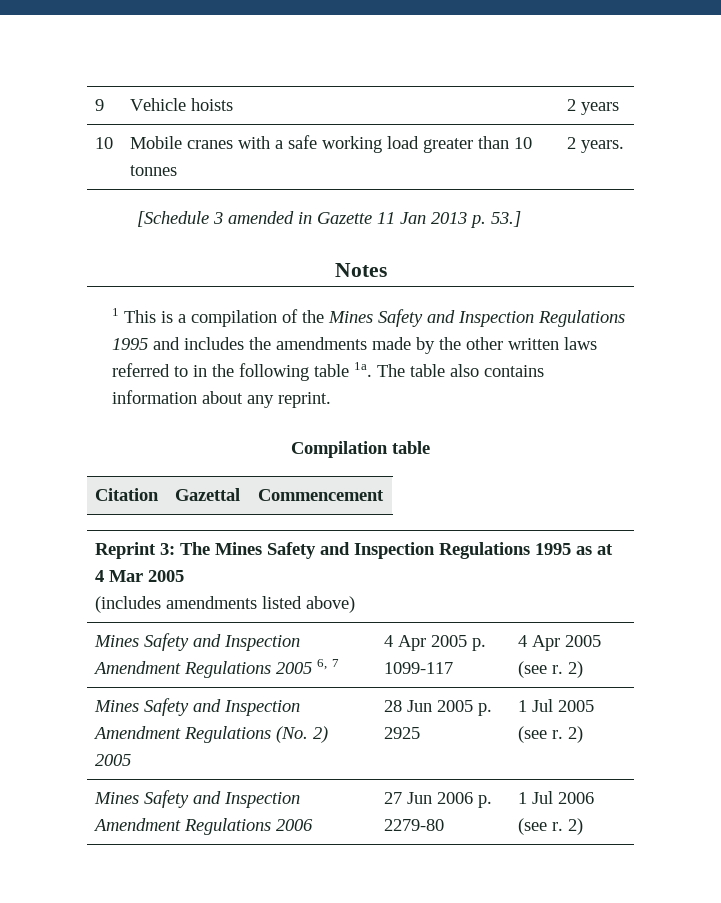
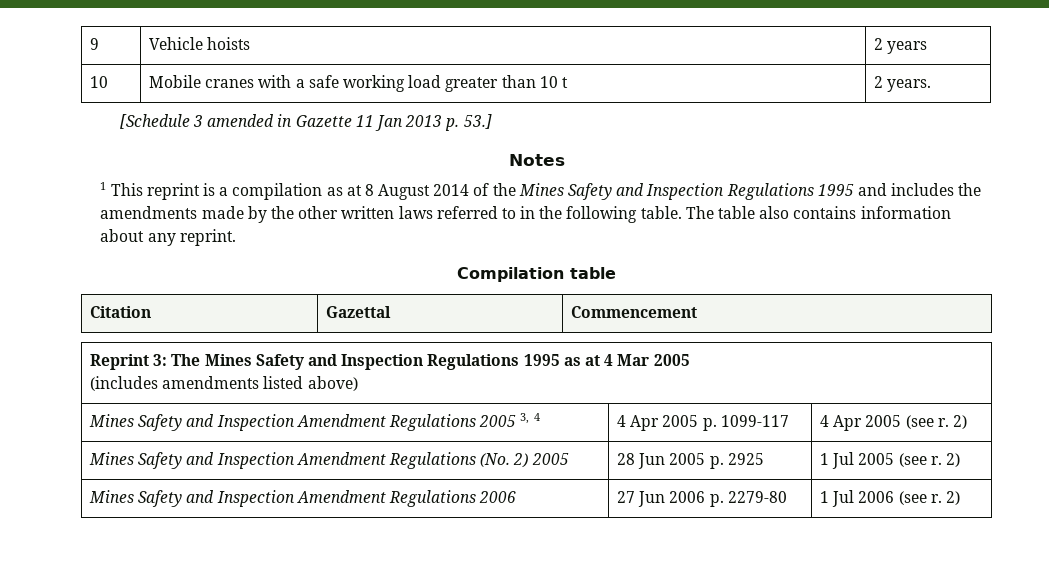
- 10 | Mobile cranes with a safe working load greater than 10 tonnes | 2 years.
+ 10 | Mobile cranes with a safe working load greater than 10 t | 2 years.
- 1 This is a compilation of the Mines Safety and Inspection Regulations 1995 and includes the amendments made by the other written laws referred to in the following table 1a.
+ 1 This reprint is a compilation as at 8 August 2014 of the Mines Safety and Inspection Regulations 1995 and includes the amendments made by the other written laws referred to in the following table.
- Mines Safety and Inspection Amendment Regulations 2005 6, 7 | 4 Apr 2005 p. 1099-117 | 4 Apr 2005 (see r. 2)
+ Mines Safety and Inspection Amendment Regulations 2005 3, 4 | 4 Apr 2005 p. 1099-117 | 4 Apr 2005 (see r. 2)

